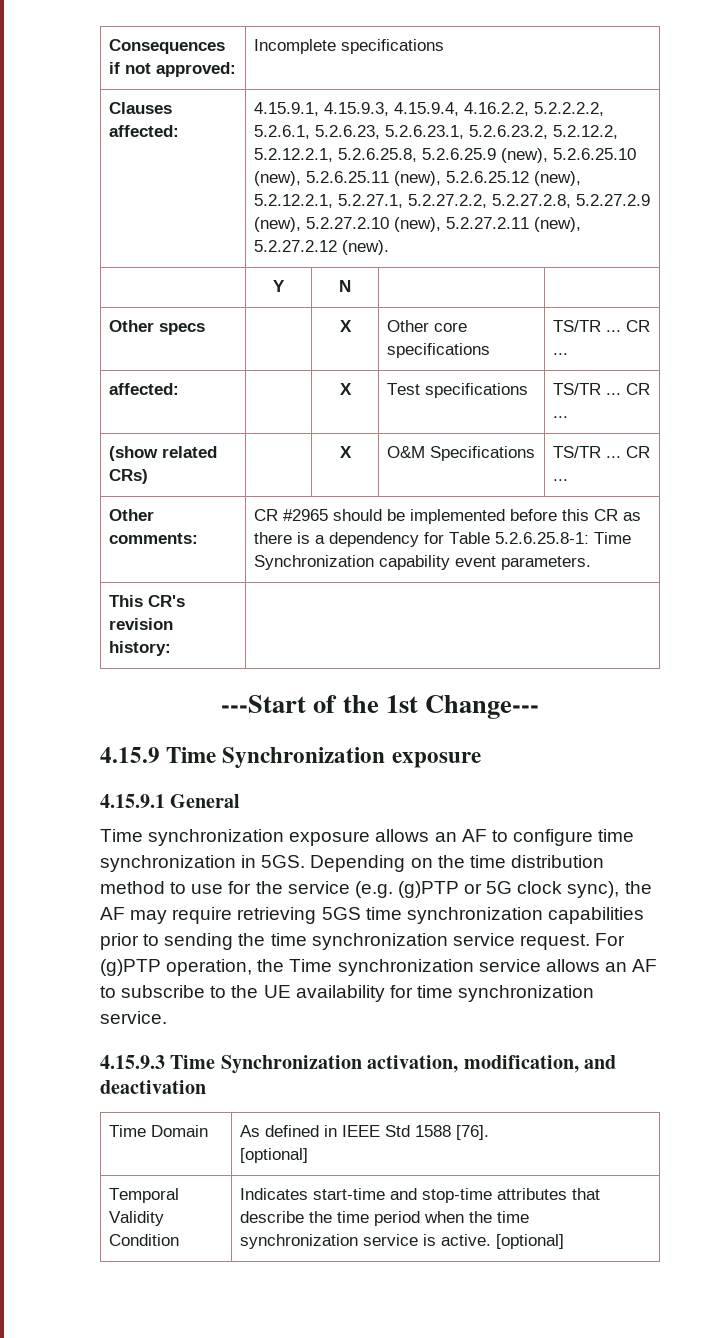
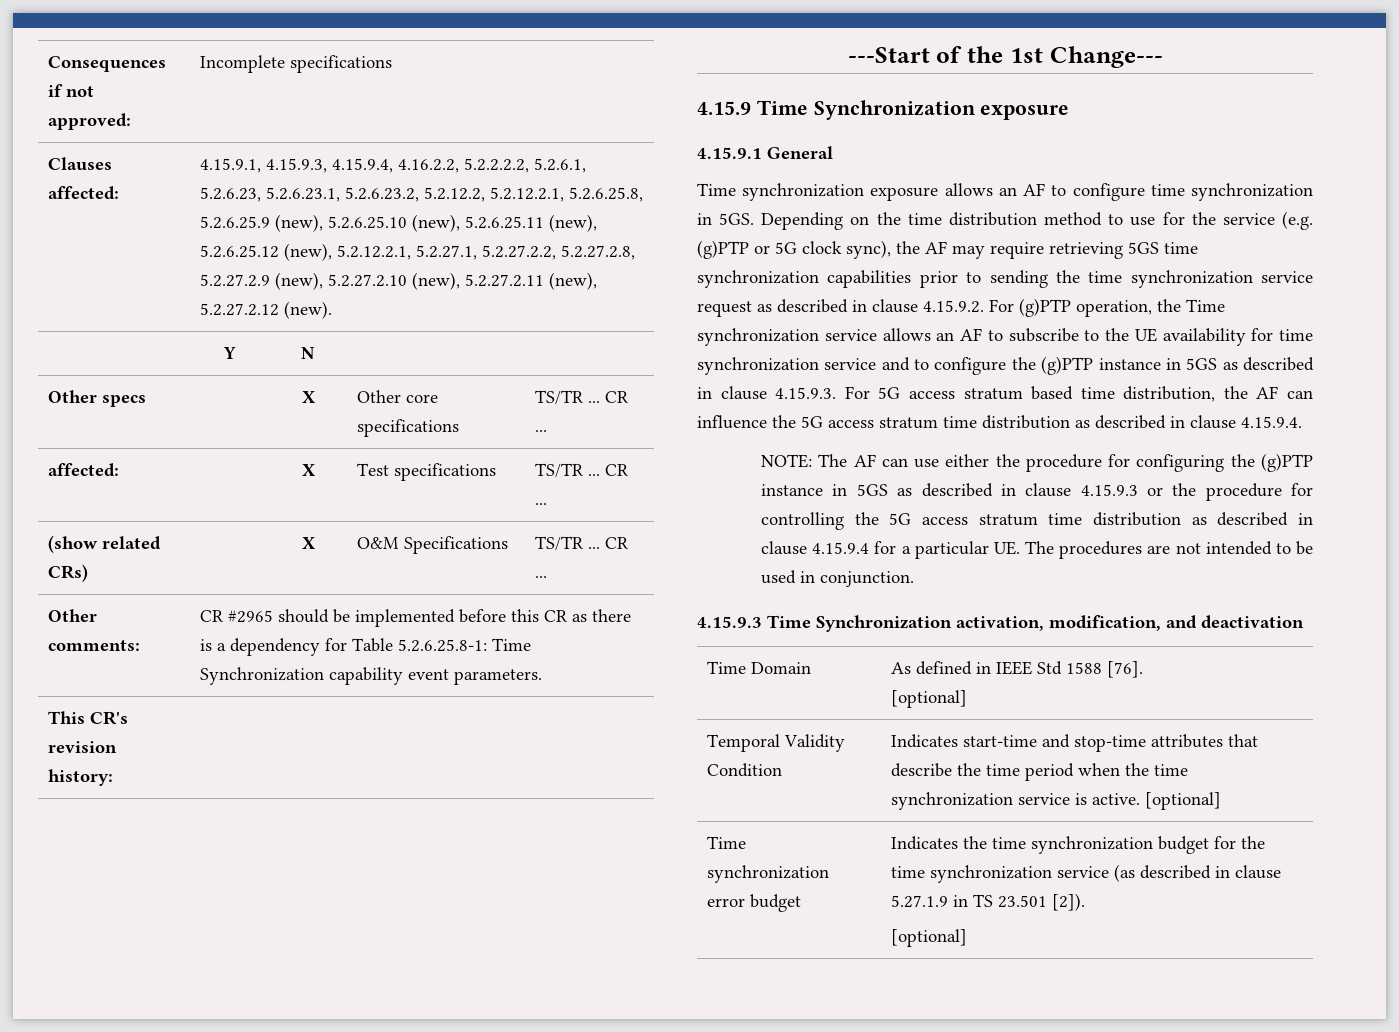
- Depending on the time distribution method to use for the service (e.g. (g)PTP or 5G clock sync), the AF may require retrieving 5GS time synchronization capabilities prior to sending the time synchronization service request. For (g)PTP operation, the Time synchronization service allows an AF to subscribe to the UE availability for time synchronization service.
+ Depending on the time distribution method to use for the service (e.g. (g)PTP or 5G clock sync), the AF may require retrieving 5GS time synchronization capabilities prior to sending the time synchronization service request as described in clause 4.15.9.2. For (g)PTP operation, the Time synchronization service allows an AF to subscribe to the UE availability for time synchronization service and to configure the (g)PTP instance in 5GS as described in clause 4.15.9.3. For 5G access stratum based time distribution, the AF can influence the 5G access stratum time distribution as described in clause 4.15.9.4.
+ NOTE: The AF can use either the procedure for configuring the (g)PTP instance in 5GS as described in clause 4.15.9.3 or the procedure for controlling the 5G access stratum time distribution as described in clause 4.15.9.4 for a particular UE. The procedures are not intended to be used in conjunction.
+ Time synchronization error budget | Indicates the time synchronization budget for the time synchronization service (as described in clause 5.27.1.9 in TS 23.501 [2]).
+ [optional]

